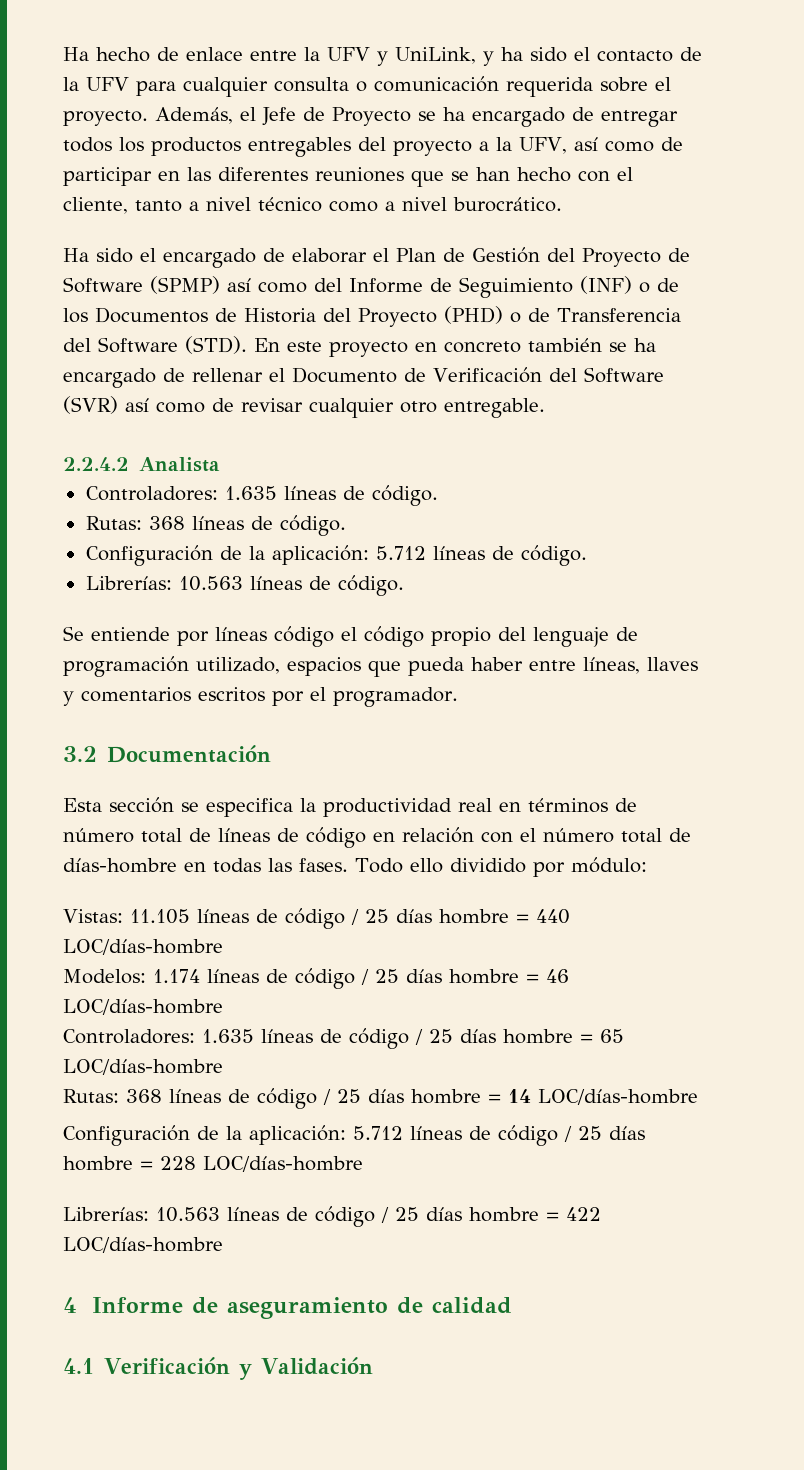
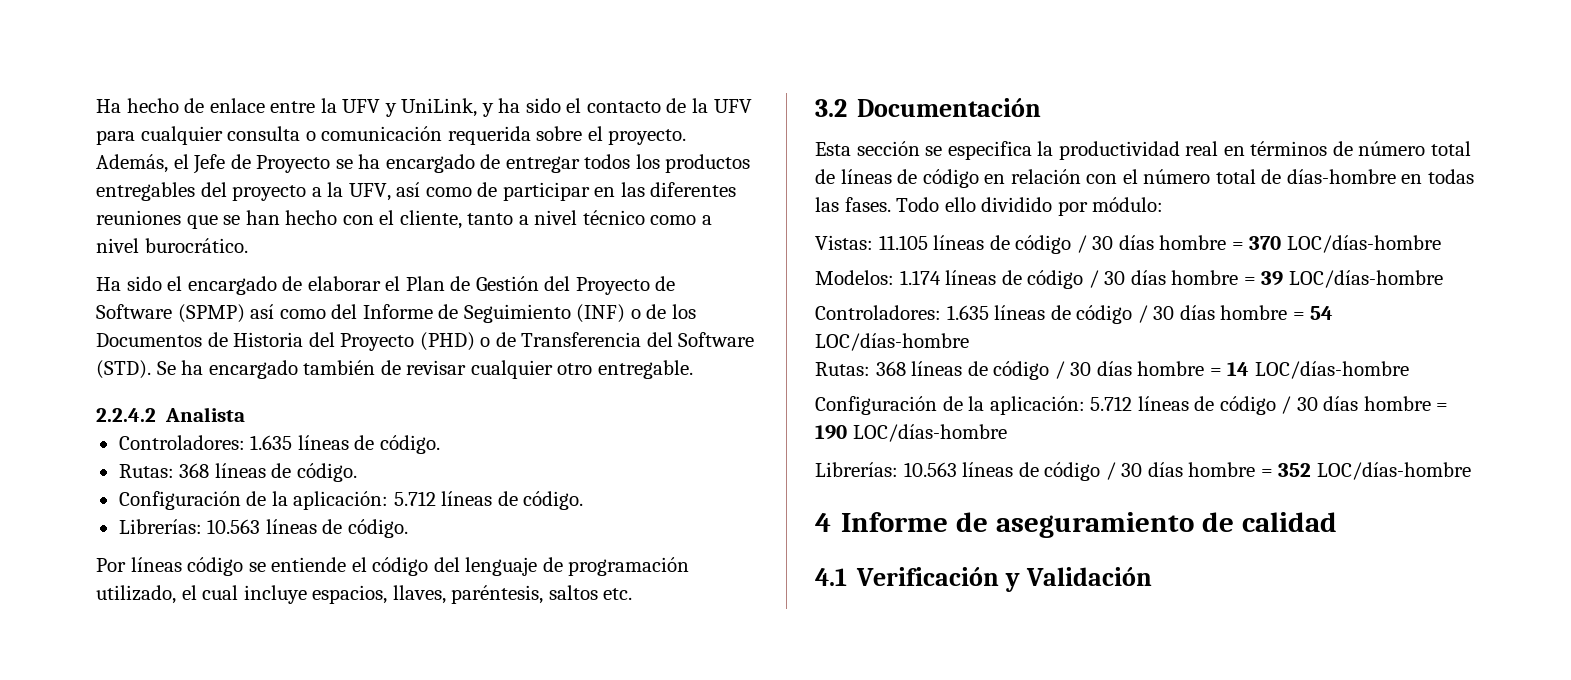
- En este proyecto en concreto también se ha encargado de rellenar el Documento de Verificación del Software (SVR) así como de revisar cualquier otro entregable.
+ Se ha encargado también de revisar cualquier otro entregable.
- Se entiende por líneas código el código propio del lenguaje de programación utilizado, espacios que pueda haber entre líneas, llaves y comentarios escritos por el programador.
+ Por líneas código se entiende el código del lenguaje de programación utilizado, el cual incluye espacios, llaves, paréntesis, saltos etc.
- Vistas: 11.105 líneas de código / 25 días hombre = 440 LOC/días-hombre
+ Vistas: 11.105 líneas de código / 30 días hombre = 370 LOC/días-hombre
- Modelos: 1.174 líneas de código / 25 días hombre = 46 LOC/días-hombre
+ Modelos: 1.174 líneas de código / 30 días hombre = 39 LOC/días-hombre
- Controladores: 1.635 líneas de código / 25 días hombre = 65 LOC/días-hombre
+ Controladores: 1.635 líneas de código / 30 días hombre = 54 LOC/días-hombre
- Rutas: 368 líneas de código / 25 días hombre = 14 LOC/días-hombre
+ Rutas: 368 líneas de código / 30 días hombre = 14 LOC/días-hombre
- Configuración de la aplicación: 5.712 líneas de código / 25 días hombre = 228 LOC/días-hombre
+ Configuración de la aplicación: 5.712 líneas de código / 30 días hombre = 190 LOC/días-hombre
- Librerías: 10.563 líneas de código / 25 días hombre = 422 LOC/días-hombre
+ Librerías: 10.563 líneas de código / 30 días hombre = 352 LOC/días-hombre

